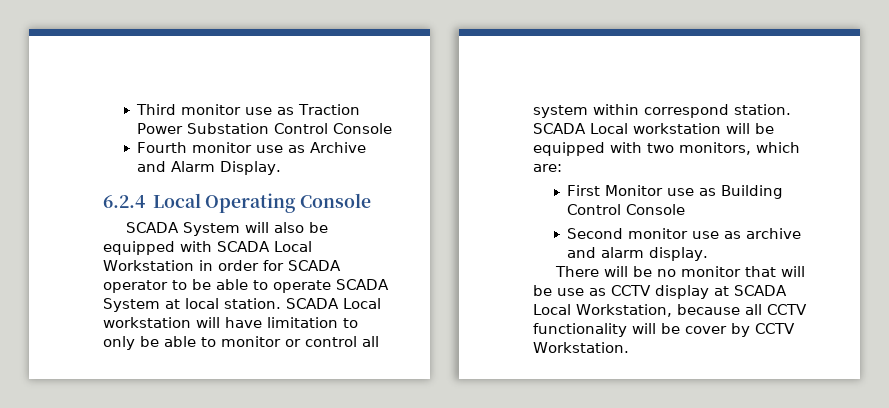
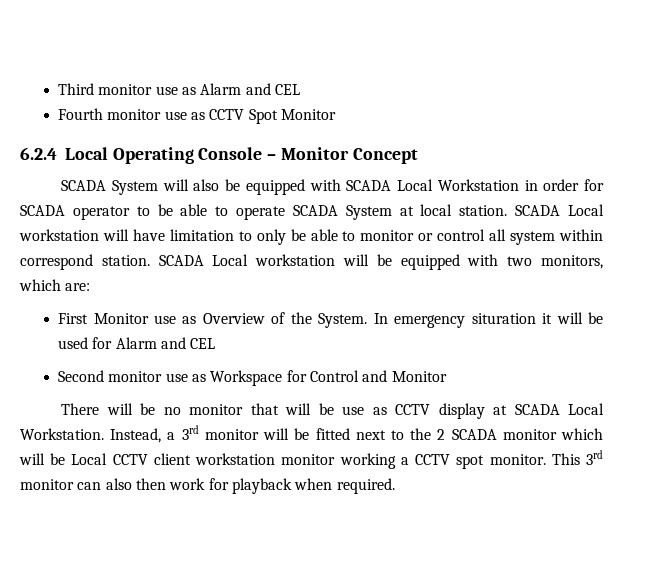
- Third monitor use as Traction Power Substation Control Console
+ Third monitor use as Alarm and CEL
- Fourth monitor use as Archive and Alarm Display.
+ Fourth monitor use as CCTV Spot Monitor
- 6.2.4 Local Operating Console
+ 6.2.4 Local Operating Console – Monitor Concept
- First Monitor use as Building Control Console
+ First Monitor use as Overview of the System. In emergency situration it will be used for Alarm and CEL
- Second monitor use as archive and alarm display.
+ Second monitor use as Workspace for Control and Monitor
- There will be no monitor that will be use as CCTV display at SCADA Local Workstation, because all CCTV functionality will be cover by CCTV Workstation.
+ There will be no monitor that will be use as CCTV display at SCADA Local Workstation. Instead, a 3rd monitor will be fitted next to the 2 SCADA monitor which will be Local CCTV client workstation monitor working a CCTV spot monitor. This 3rd monitor can also then work for playback when required.

